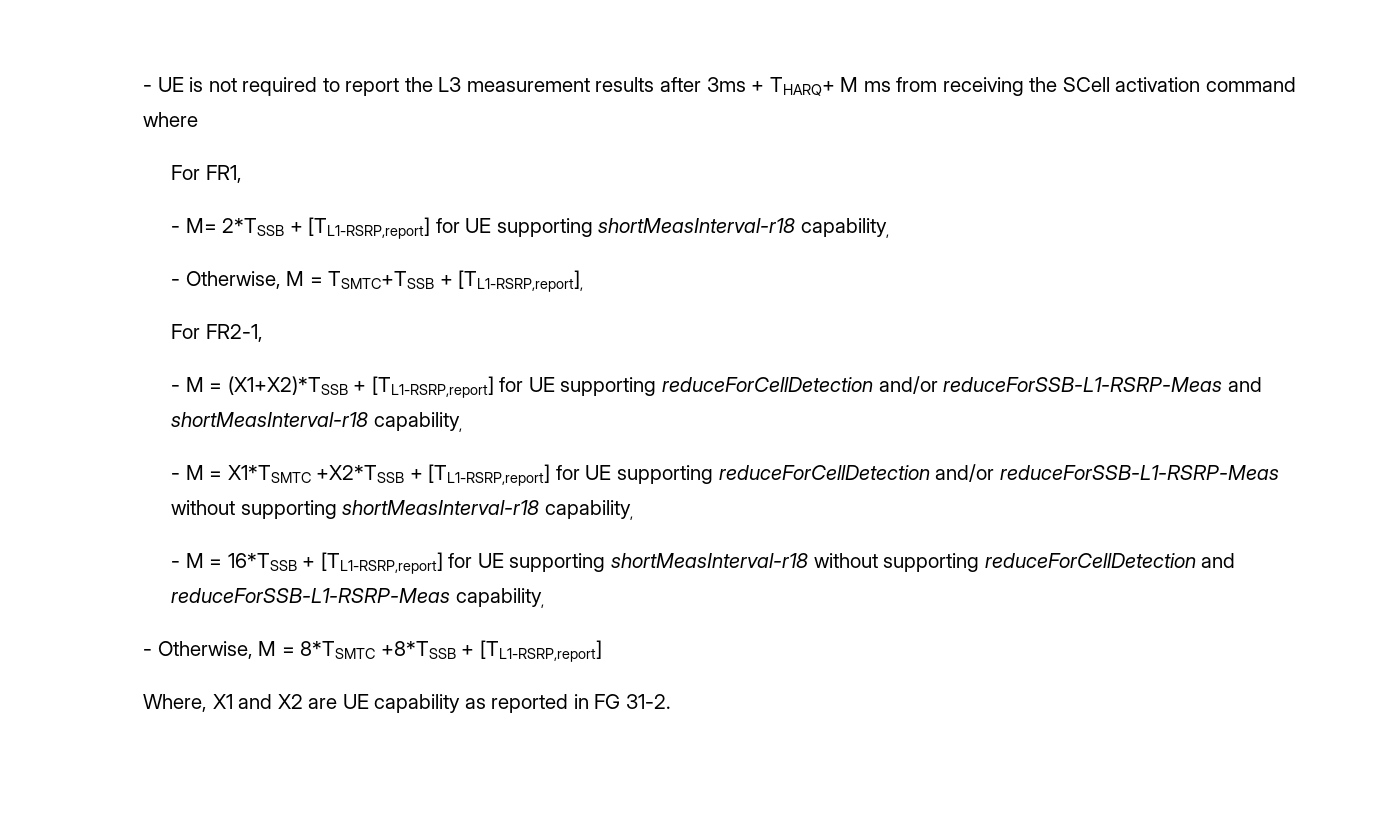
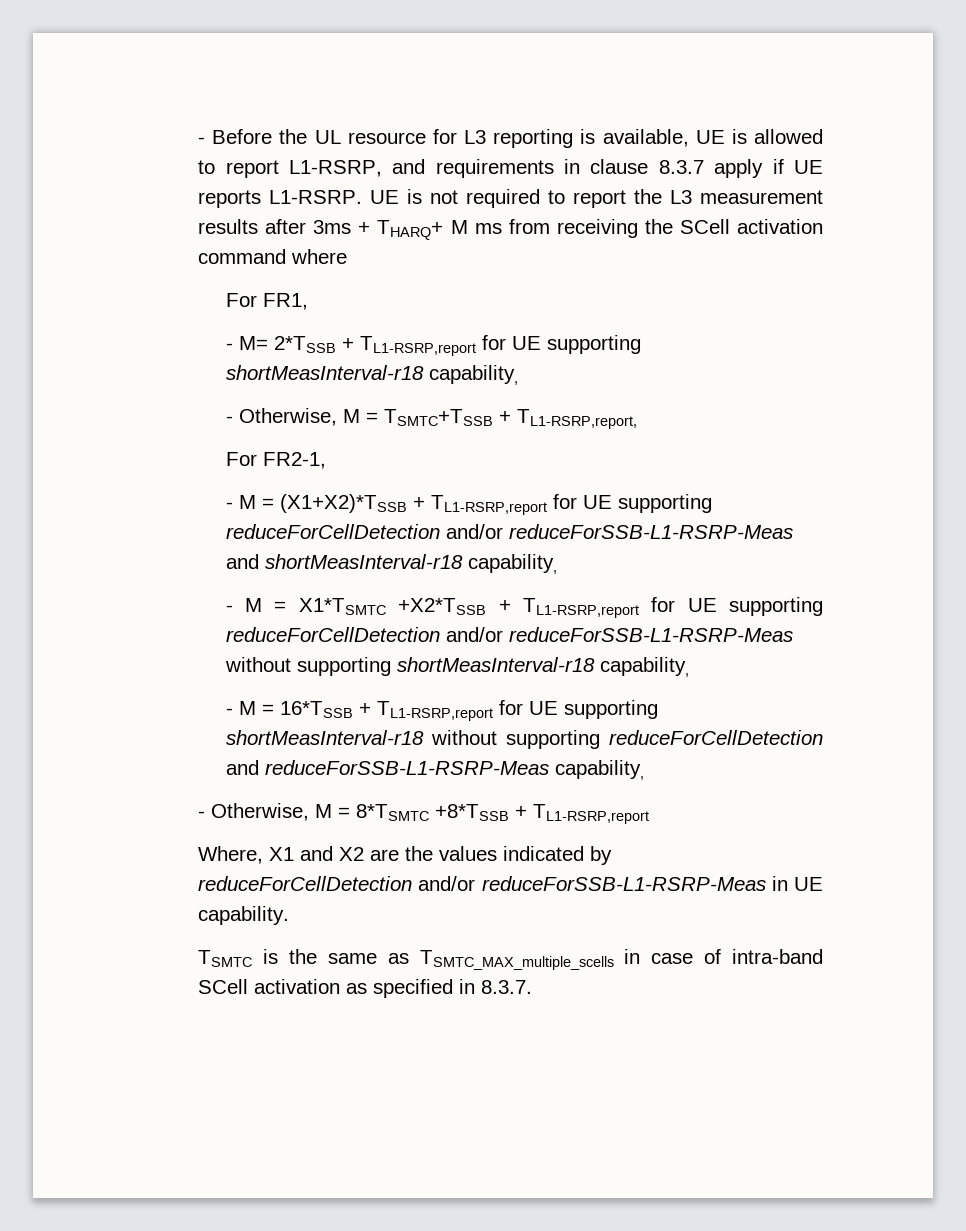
- - UE is not required to report the L3 measurement results after 3ms + THARQ+ M ms from receiving the SCell activation command where
+ - Before the UL resource for L3 reporting is available, UE is allowed to report L1-RSRP, and requirements in clause 8.3.7 apply if UE reports L1-RSRP. UE is not required to report the L3 measurement results after 3ms + THARQ+ M ms from receiving the SCell activation command where
- - M= 2*TSSB + [TL1-RSRP,report] for UE supporting shortMeasInterval-r18 capability,
+ - M= 2*TSSB + TL1-RSRP,report for UE supporting shortMeasInterval-r18 capability,
- - Otherwise, M = TSMTC+TSSB + [TL1-RSRP,report],
+ - Otherwise, M = TSMTC+TSSB + TL1-RSRP,report,
- - M = (X1+X2)*TSSB + [TL1-RSRP,report] for UE supporting reduceForCellDetection and/or reduceForSSB-L1-RSRP-Meas and shortMeasInterval-r18 capability,
+ - M = (X1+X2)*TSSB + TL1-RSRP,report for UE supporting reduceForCellDetection and/or reduceForSSB-L1-RSRP-Meas and shortMeasInterval-r18 capability,
- - M = X1*TSMTC +X2*TSSB + [TL1-RSRP,report] for UE supporting reduceForCellDetection and/or reduceForSSB-L1-RSRP-Meas without supporting shortMeasInterval-r18 capability,
+ - M = X1*TSMTC +X2*TSSB + TL1-RSRP,report for UE supporting reduceForCellDetection and/or reduceForSSB-L1-RSRP-Meas without supporting shortMeasInterval-r18 capability,
- - M = 16*TSSB + [TL1-RSRP,report] for UE supporting shortMeasInterval-r18 without supporting reduceForCellDetection and reduceForSSB-L1-RSRP-Meas capability,
+ - M = 16*TSSB + TL1-RSRP,report for UE supporting shortMeasInterval-r18 without supporting reduceForCellDetection and reduceForSSB-L1-RSRP-Meas capability,
- - Otherwise, M = 8*TSMTC +8*TSSB + [TL1-RSRP,report]
+ - Otherwise, M = 8*TSMTC +8*TSSB + TL1-RSRP,report
- Where, X1 and X2 are UE capability as reported in FG 31-2.
+ Where, X1 and X2 are the values indicated by reduceForCellDetection and/or reduceForSSB-L1-RSRP-Meas in UE capability.
+ TSMTC is the same as TSMTC_MAX_multiple_scells in case of intra-band SCell activation as specified in 8.3.7.

